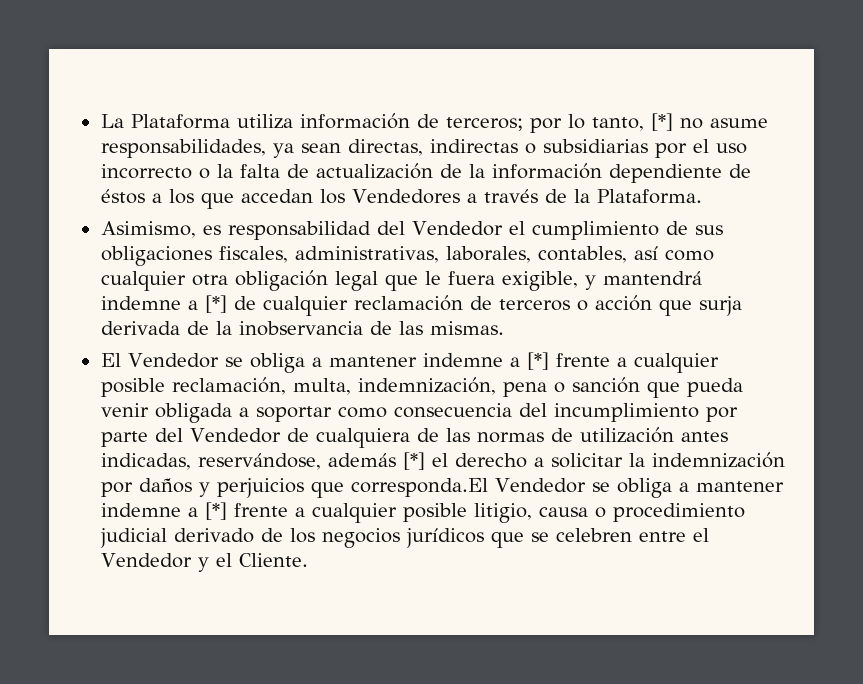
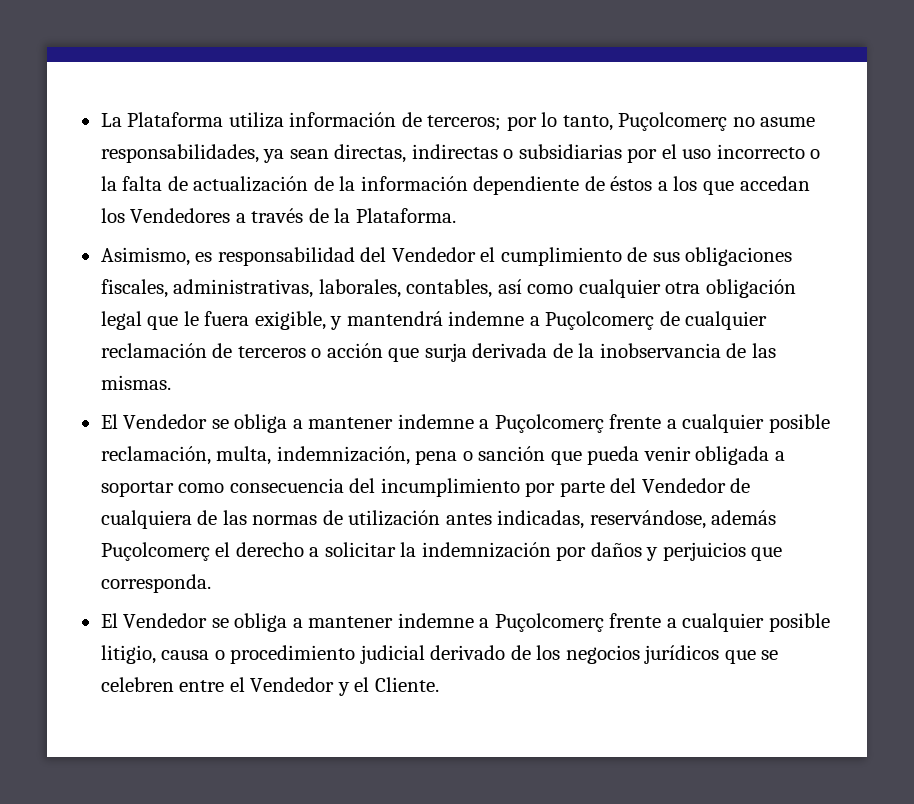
- La Plataforma utiliza información de terceros; por lo tanto, [*] no asume responsabilidades, ya sean directas, indirectas o subsidiarias por el uso incorrecto o la falta de actualización de la información dependiente de éstos a los que accedan los Vendedores a través de la Plataforma.
+ La Plataforma utiliza información de terceros; por lo tanto, Puçolcomerç no asume responsabilidades, ya sean directas, indirectas o subsidiarias por el uso incorrecto o la falta de actualización de la información dependiente de éstos a los que accedan los Vendedores a través de la Plataforma.
- Asimismo, es responsabilidad del Vendedor el cumplimiento de sus obligaciones fiscales, administrativas, laborales, contables, así como cualquier otra obligación legal que le fuera exigible, y mantendrá indemne a [*] de cualquier reclamación de terceros o acción que surja derivada de la inobservancia de las mismas.
+ Asimismo, es responsabilidad del Vendedor el cumplimiento de sus obligaciones fiscales, administrativas, laborales, contables, así como cualquier otra obligación legal que le fuera exigible, y mantendrá indemne a Puçolcomerç de cualquier reclamación de terceros o acción que surja derivada de la inobservancia de las mismas.
- El Vendedor se obliga a mantener indemne a [*] frente a cualquier posible reclamación, multa, indemnización, pena o sanción que pueda venir obligada a soportar como consecuencia del incumplimiento por parte del Vendedor de cualquiera de las normas de utilización antes indicadas, reservándose, además [*] el derecho a solicitar la indemnización por daños y perjuicios que corresponda.El Vendedor se obliga a mantener indemne a [*] frente a cualquier posible litigio, causa o procedimiento judicial derivado de los negocios jurídicos que se celebren entre el Vendedor y el Cliente.
+ El Vendedor se obliga a mantener indemne a Puçolcomerç frente a cualquier posible reclamación, multa, indemnización, pena o sanción que pueda venir obligada a soportar como consecuencia del incumplimiento por parte del Vendedor de cualquiera de las normas de utilización antes indicadas, reservándose, además Puçolcomerç el derecho a solicitar la indemnización por daños y perjuicios que corresponda.
+ El Vendedor se obliga a mantener indemne a Puçolcomerç frente a cualquier posible litigio, causa o procedimiento judicial derivado de los negocios jurídicos que se celebren entre el Vendedor y el Cliente.

